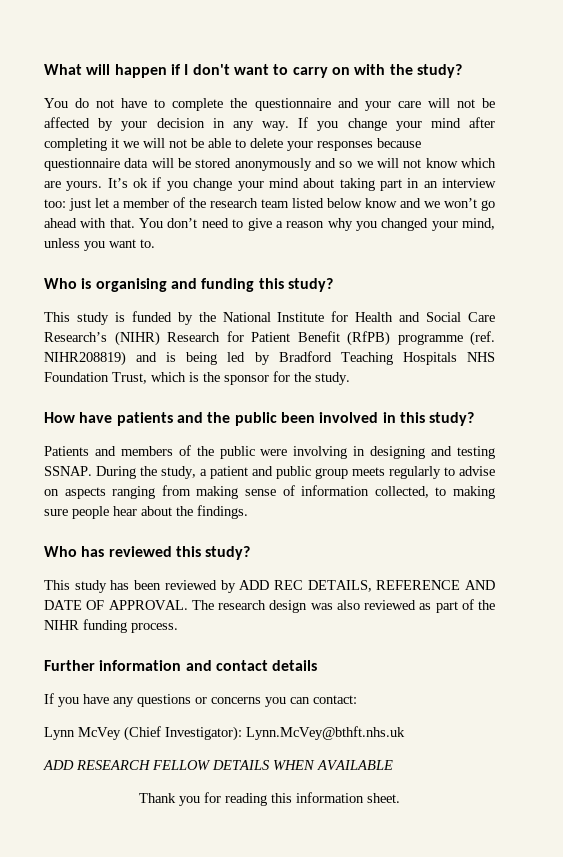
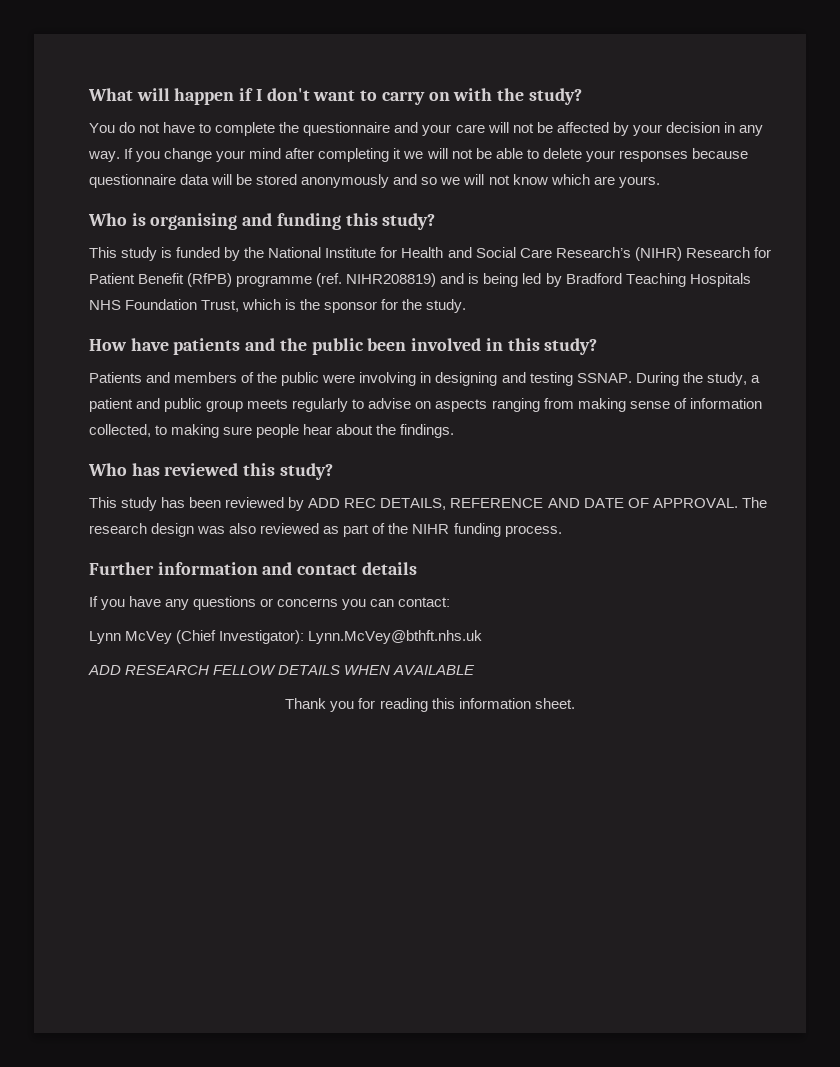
- It’s ok if you change your mind about taking part in an interview too: just let a member of the research team listed below know and we won’t go ahead with that. You don’t need to give a reason why you changed your mind, unless you want to.

